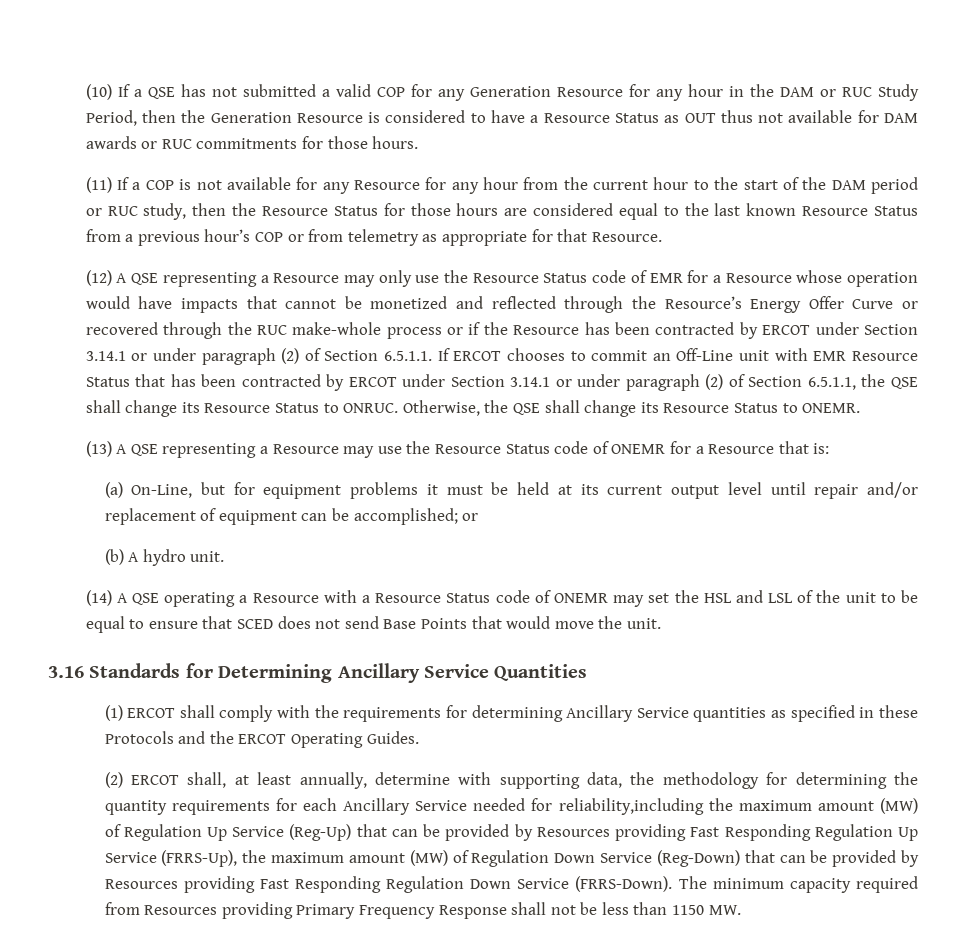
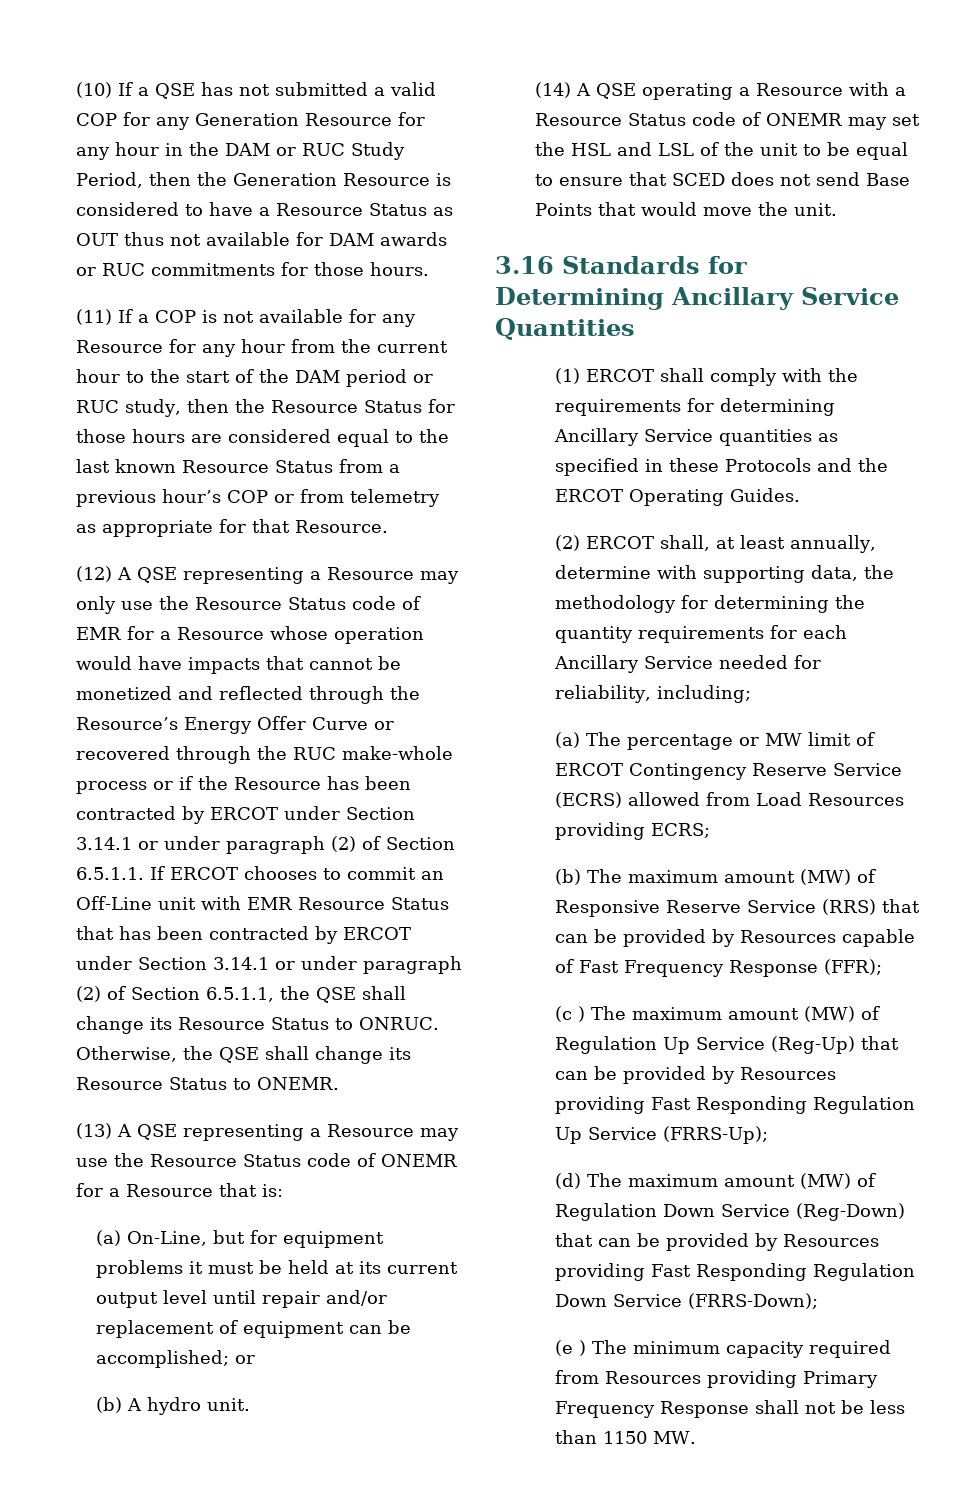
- (2) ERCOT shall, at least annually, determine with supporting data, the methodology for determining the quantity requirements for each Ancillary Service needed for reliability,including the maximum amount (MW) of Regulation Up Service (Reg-Up) that can be provided by Resources providing Fast Responding Regulation Up Service (FRRS-Up), the maximum amount (MW) of Regulation Down Service (Reg-Down) that can be provided by Resources providing Fast Responding Regulation Down Service (FRRS-Down). The minimum capacity required from Resources providing Primary Frequency Response shall not be less than 1150 MW.
+ (2) ERCOT shall, at least annually, determine with supporting data, the methodology for determining the quantity requirements for each Ancillary Service needed for reliability, including;
+ (a) The percentage or MW limit of ERCOT Contingency Reserve Service (ECRS) allowed from Load Resources providing ECRS;
+ (b) The maximum amount (MW) of Responsive Reserve Service (RRS) that can be provided by Resources capable of Fast Frequency Response (FFR);
+ (c ) The maximum amount (MW) of Regulation Up Service (Reg-Up) that can be provided by Resources providing Fast Responding Regulation Up Service (FRRS-Up);
+ (d) The maximum amount (MW) of Regulation Down Service (Reg-Down) that can be provided by Resources providing Fast Responding Regulation Down Service (FRRS-Down);
+ (e ) The minimum capacity required from Resources providing Primary Frequency Response shall not be less than 1150 MW.

